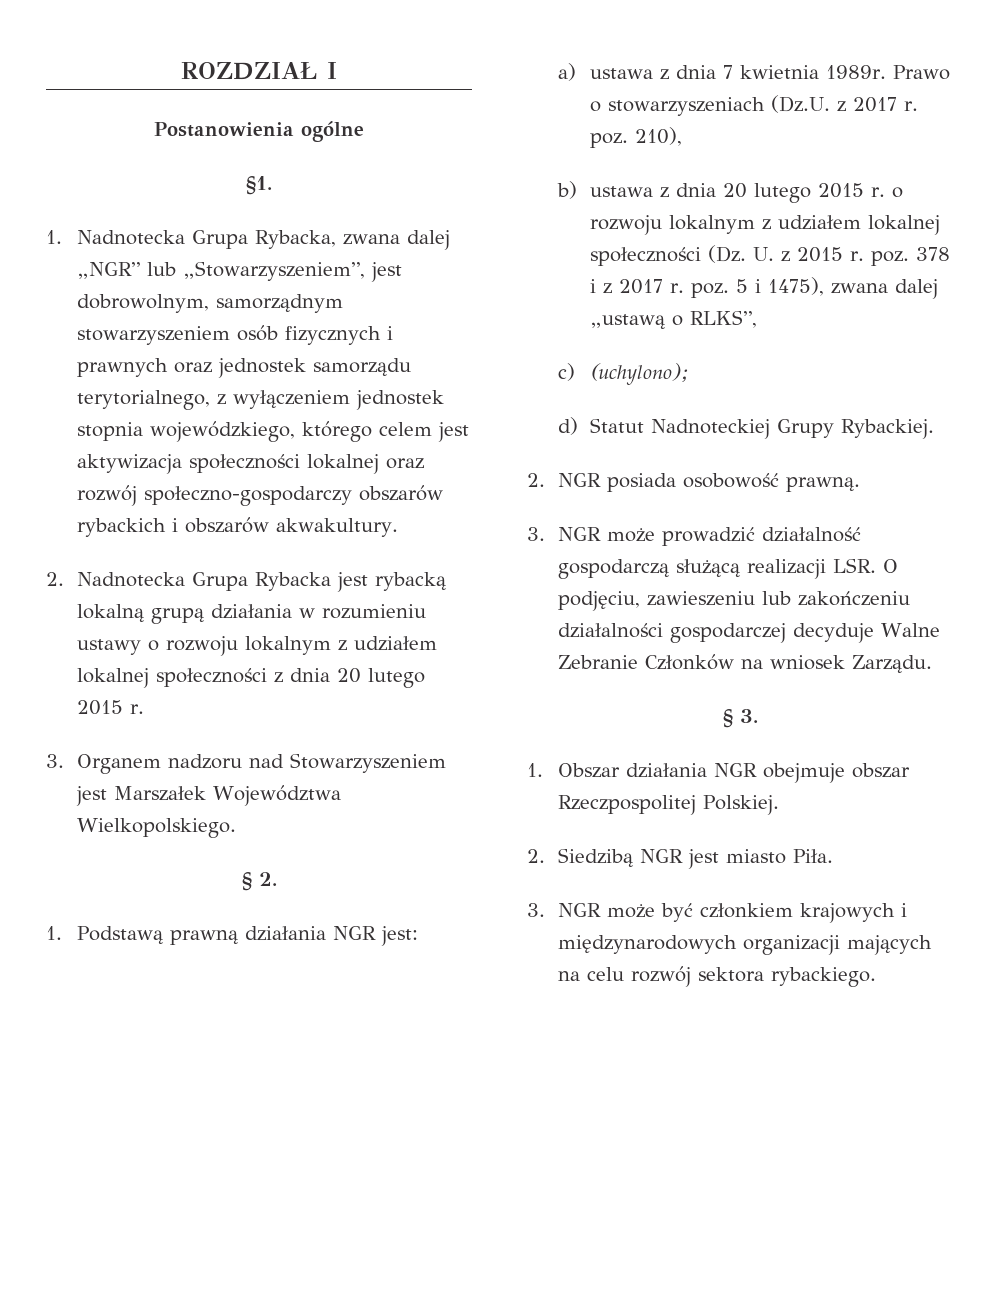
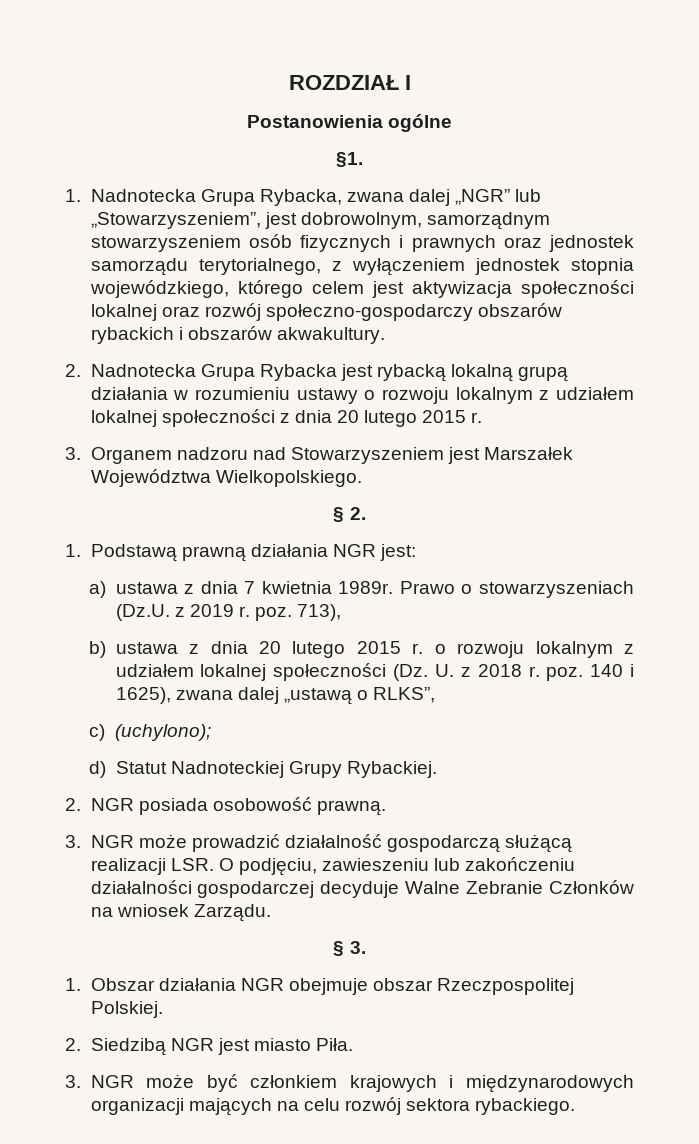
- Prawo o stowarzyszeniach (Dz.U. z 2017 r. poz. 210),
+ Prawo o stowarzyszeniach (Dz.U. z 2019 r. poz. 713),
- b) ustawa z dnia 20 lutego 2015 r. o rozwoju lokalnym z udziałem lokalnej społeczności (Dz. U. z 2015 r. poz. 378 i z 2017 r. poz. 5 i 1475), zwana dalej „ustawą o RLKS”,
+ b) ustawa z dnia 20 lutego 2015 r. o rozwoju lokalnym z udziałem lokalnej społeczności (Dz. U. z 2018 r. poz. 140 i 1625), zwana dalej „ustawą o RLKS”,

